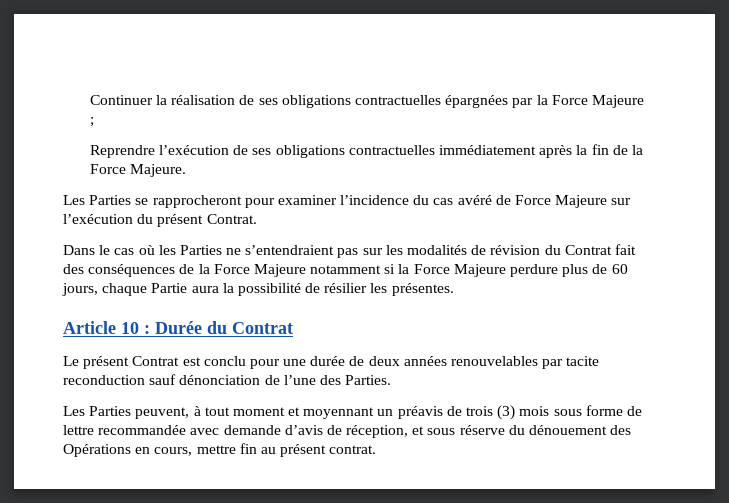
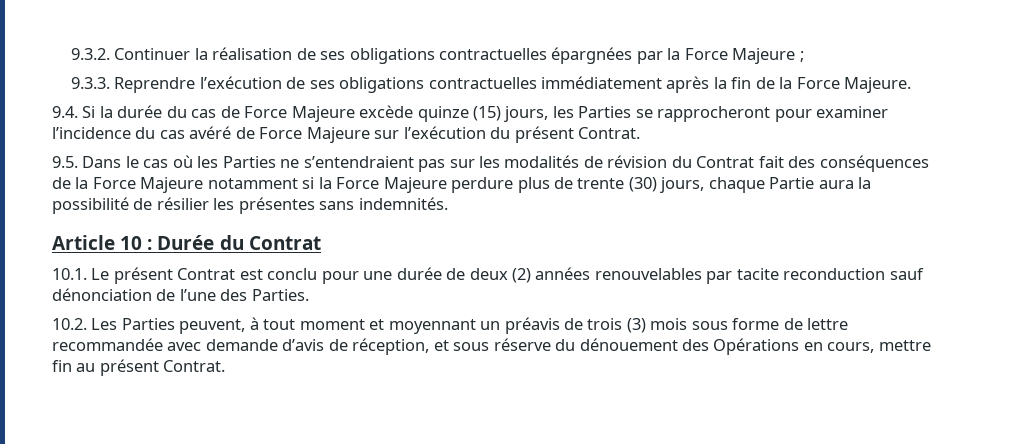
- Continuer la réalisation de ses obligations contractuelles épargnées par la Force Majeure ;
+ 9.3.2. Continuer la réalisation de ses obligations contractuelles épargnées par la Force Majeure ;
- Reprendre l’exécution de ses obligations contractuelles immédiatement après la fin de la Force Majeure.
+ 9.3.3. Reprendre l’exécution de ses obligations contractuelles immédiatement après la fin de la Force Majeure.
- Les Parties se rapprocheront pour examiner l’incidence du cas avéré de Force Majeure sur l’exécution du présent Contrat.
+ 9.4. Si la durée du cas de Force Majeure excède quinze (15) jours, les Parties se rapprocheront pour examiner l’incidence du cas avéré de Force Majeure sur l’exécution du présent Contrat.
- Dans le cas où les Parties ne s’entendraient pas sur les modalités de révision du Contrat fait des conséquences de la Force Majeure notamment si la Force Majeure perdure plus de 60 jours, chaque Partie aura la possibilité de résilier les présentes.
+ 9.5. Dans le cas où les Parties ne s’entendraient pas sur les modalités de révision du Contrat fait des conséquences de la Force Majeure notamment si la Force Majeure perdure plus de trente (30) jours, chaque Partie aura la possibilité de résilier les présentes sans indemnités.
- Le présent Contrat est conclu pour une durée de deux années renouvelables par tacite reconduction sauf dénonciation de l’une des Parties.
+ 10.1. Le présent Contrat est conclu pour une durée de deux (2) années renouvelables par tacite reconduction sauf dénonciation de l’une des Parties.
- Les Parties peuvent, à tout moment et moyennant un préavis de trois (3) mois sous forme de lettre recommandée avec demande d’avis de réception, et sous réserve du dénouement des Opérations en cours, mettre fin au présent contrat.
+ 10.2. Les Parties peuvent, à tout moment et moyennant un préavis de trois (3) mois sous forme de lettre recommandée avec demande d’avis de réception, et sous réserve du dénouement des Opérations en cours, mettre fin au présent Contrat.

